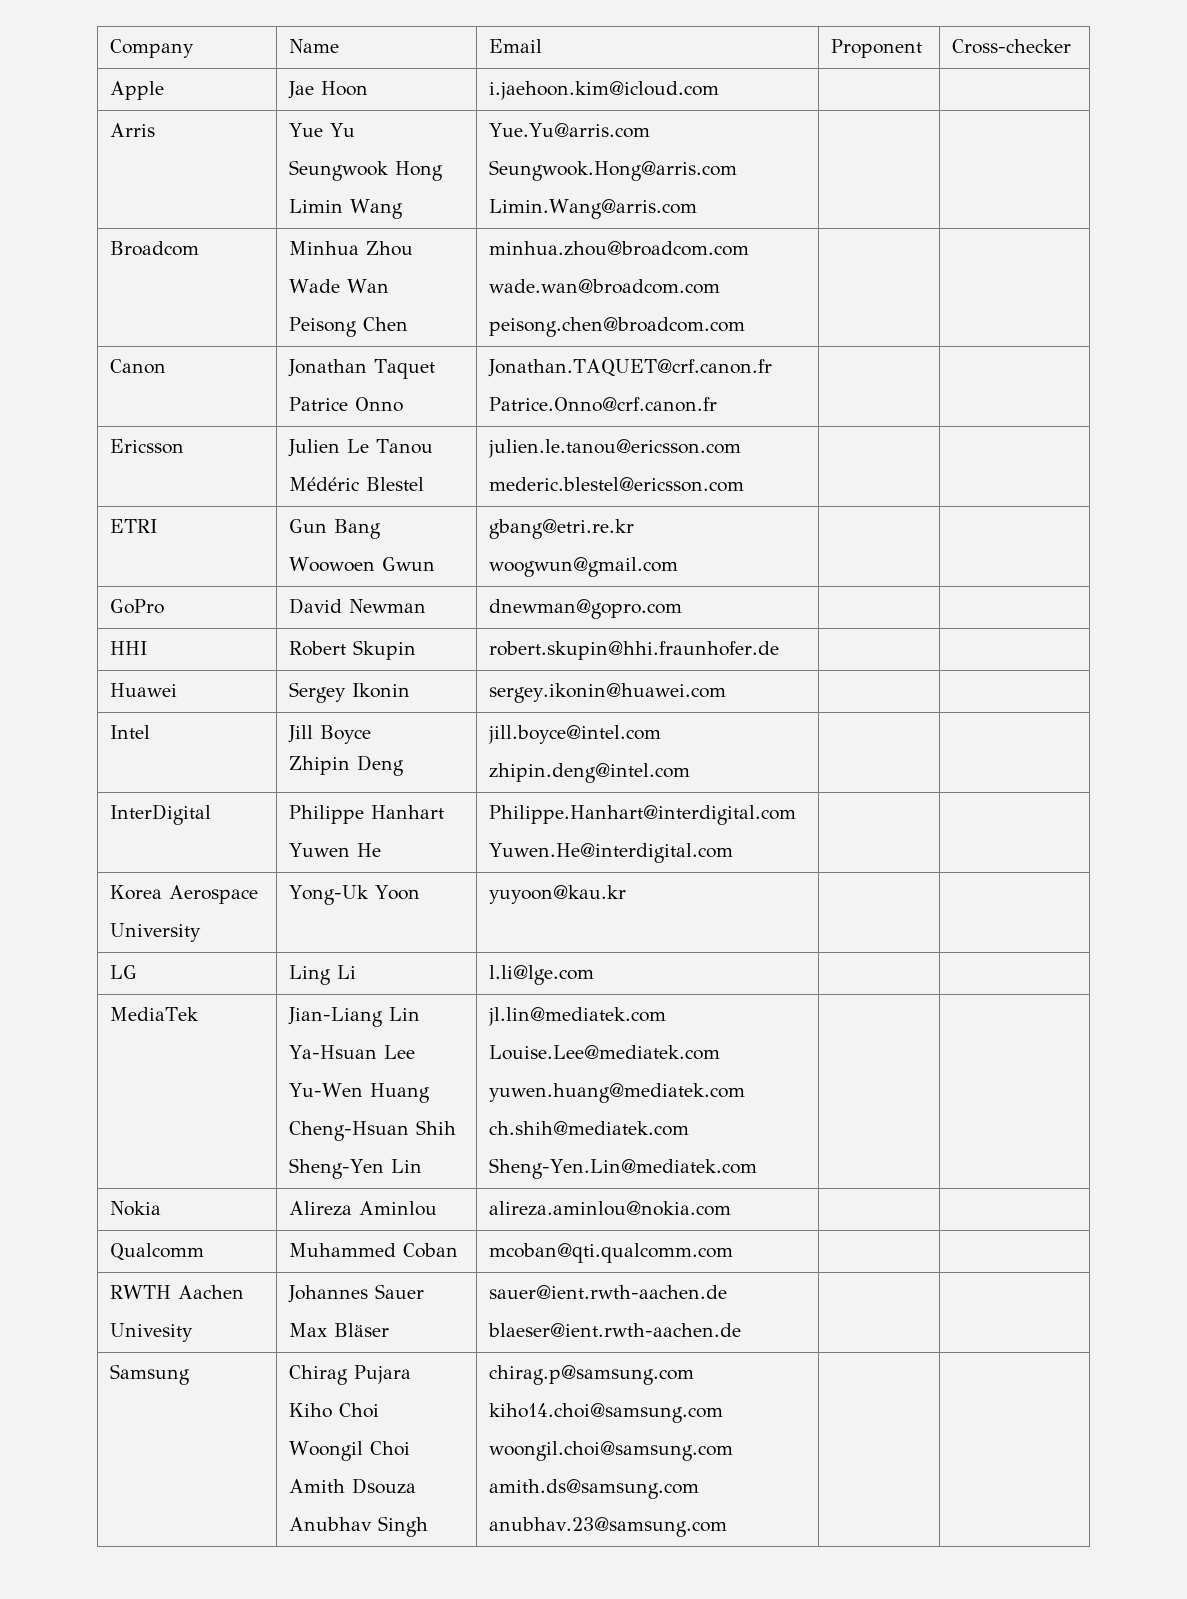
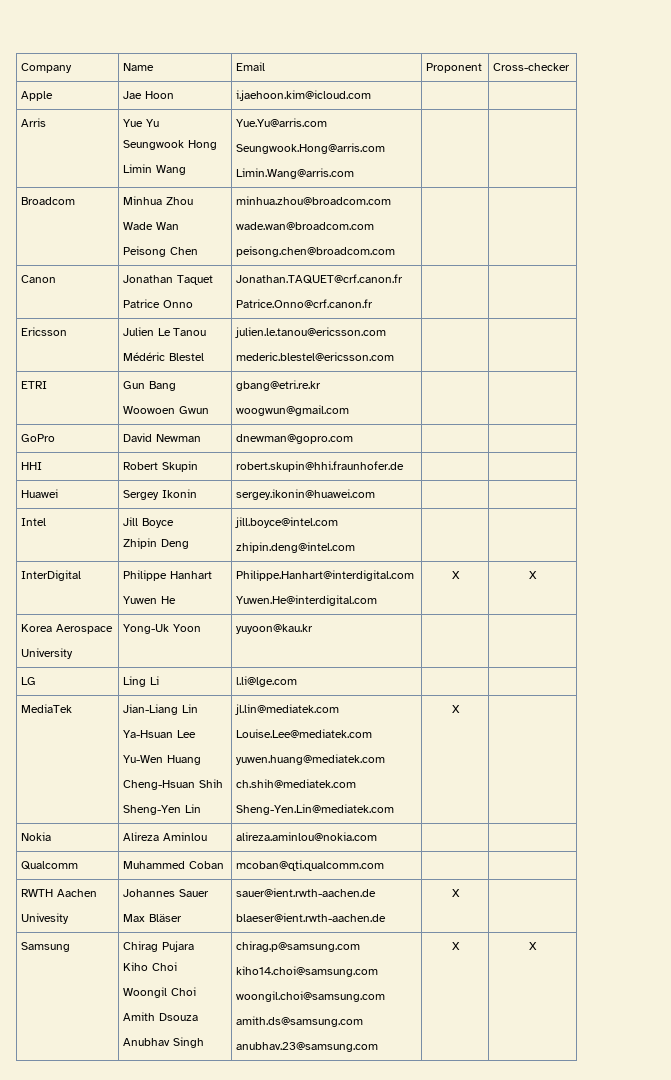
  InterDigital | Philippe Hanhart
  Yuwen He | Philippe.Hanhart@interdigital.com
- Yuwen.He@interdigital.com | |
+ Yuwen.He@interdigital.com | X | X
  MediaTek | Jian-Liang Lin
  Ya-Hsuan Lee
  Yu-Wen Huang
  Cheng-Hsuan Shih
  Sheng-Yen Lin | jl.lin@mediatek.com
  Louise.Lee@mediatek.com
  yuwen.huang@mediatek.com
  ch.shih@mediatek.com
- Sheng-Yen.Lin@mediatek.com | |
+ Sheng-Yen.Lin@mediatek.com | X |
  RWTH Aachen
  Univesity | Johannes Sauer
  Max Bläser | sauer@ient.rwth-aachen.de
- blaeser@ient.rwth-aachen.de | |
+ blaeser@ient.rwth-aachen.de | X |
  Samsung | Chirag Pujara
  Kiho Choi
  Woongil Choi
  Amith Dsouza
  Anubhav Singh | chirag.p@samsung.com
  kiho14.choi@samsung.com
  woongil.choi@samsung.com
  amith.ds@samsung.com
- anubhav.23@samsung.com | |
+ anubhav.23@samsung.com | X | X

